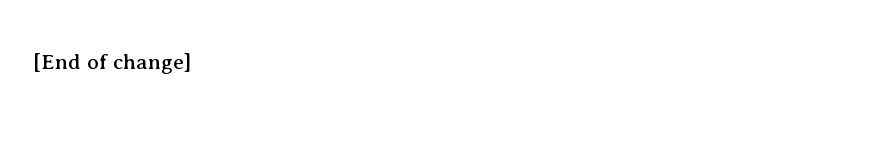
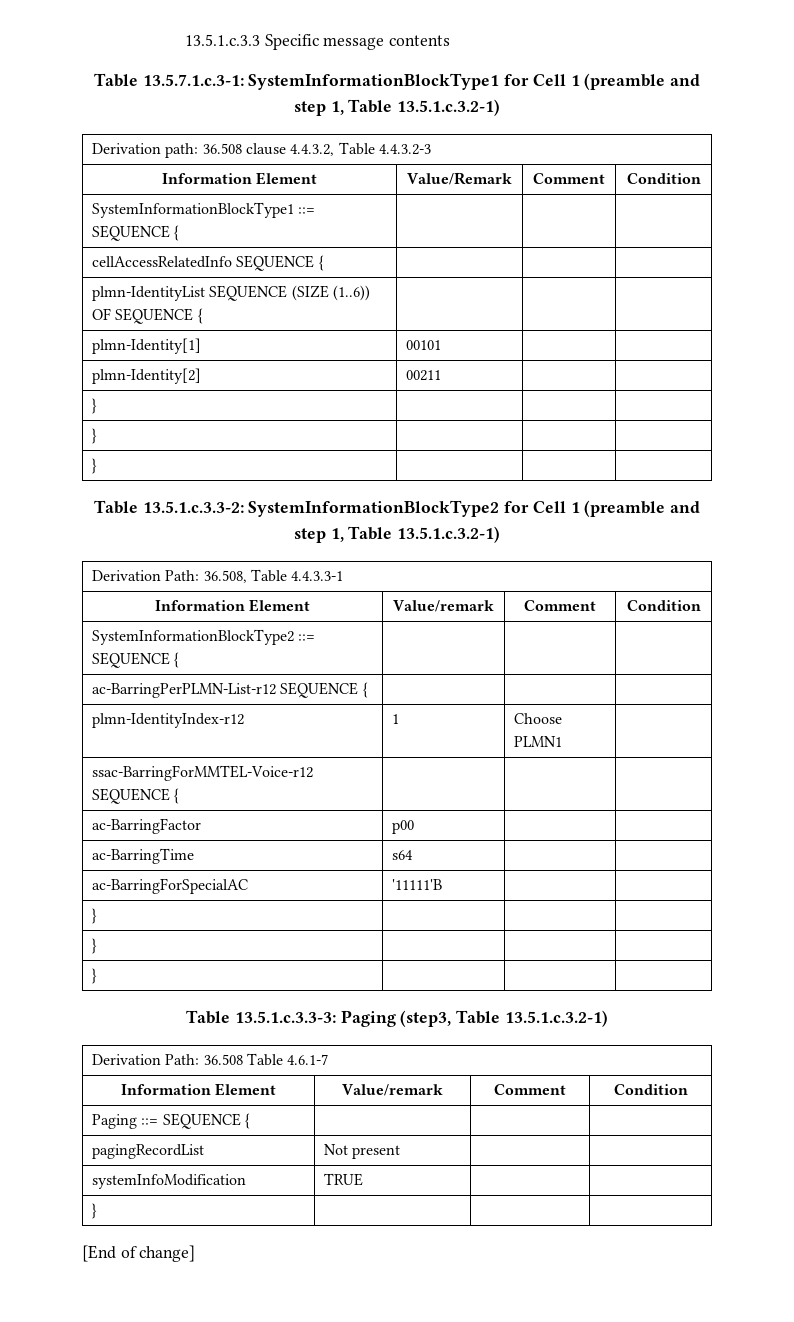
+ 13.5.1.c.3.3 Specific message contents
+ Table 13.5.7.1.c.3-1: SystemInformationBlockType1 for Cell 1 (preamble and step 1, Table 13.5.1.c.3.2-1)
+ Derivation path: 36.508 clause 4.4.3.2, Table 4.4.3.2-3
+ Information Element | Value/Remark | Comment | Condition
+ SystemInformationBlockType1 ::= SEQUENCE { | | |
+ cellAccessRelatedInfo SEQUENCE { | | |
+ plmn-IdentityList SEQUENCE (SIZE (1..6)) OF SEQUENCE { | | |
+ plmn-Identity[1] | 00101 | |
+ plmn-Identity[2] | 00211 | |
+ } | | |
+ } | | |
+ } | | |
+ Table 13.5.1.c.3.3-2: SystemInformationBlockType2 for Cell 1 (preamble and step 1, Table 13.5.1.c.3.2-1)
+ Derivation Path: 36.508, Table 4.4.3.3-1
+ Information Element | Value/remark | Comment | Condition
+ SystemInformationBlockType2 ::= SEQUENCE { | | |
+ ac-BarringPerPLMN-List-r12 SEQUENCE { | | |
+ plmn-IdentityIndex-r12 | 1 | Choose PLMN1 |
+ ssac-BarringForMMTEL-Voice-r12 SEQUENCE { | | |
+ ac-BarringFactor | p00 | |
+ ac-BarringTime | s64 | |
+ ac-BarringForSpecialAC | '11111'B | |
+ } | | |
+ } | | |
+ } | | |
+ Table 13.5.1.c.3.3-3: Paging (step3, Table 13.5.1.c.3.2-1)
+ Derivation Path: 36.508 Table 4.6.1-7
+ Information Element | Value/remark | Comment | Condition
+ Paging ::= SEQUENCE { | | |
+ pagingRecordList | Not present | |
+ systemInfoModification | TRUE | |
+ } | | |

